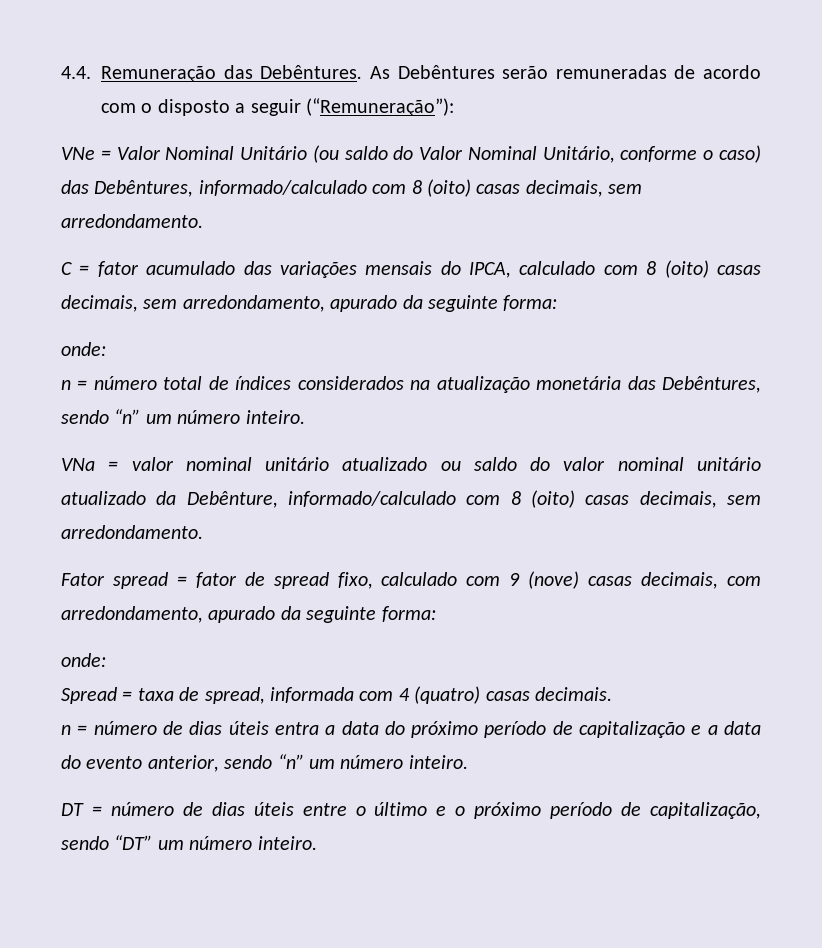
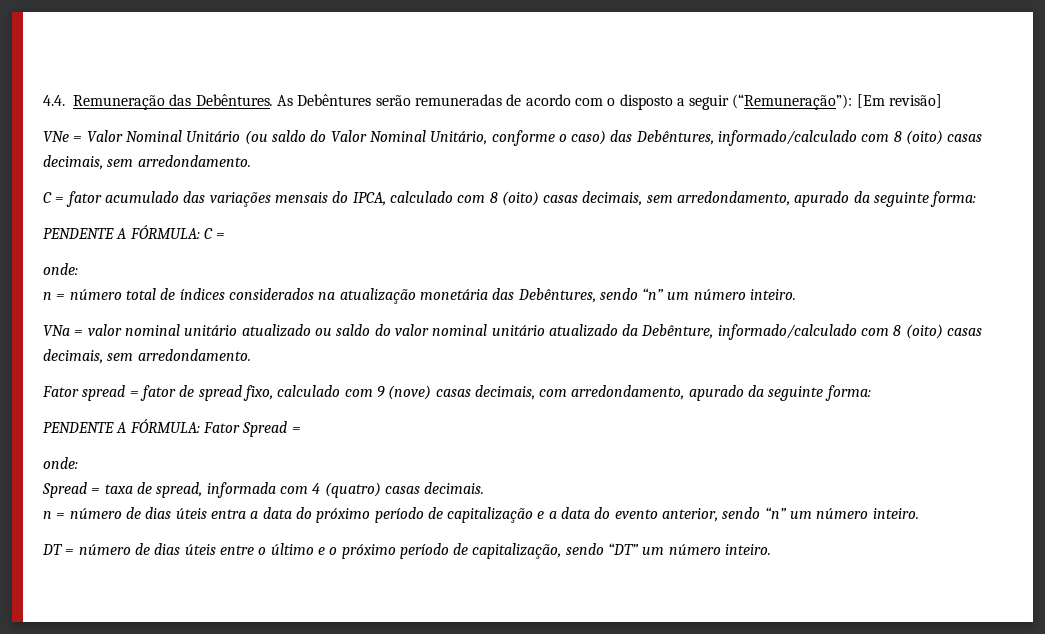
- As Debêntures serão remuneradas de acordo com o disposto a seguir (“Remuneração”):
+ As Debêntures serão remuneradas de acordo com o disposto a seguir (“Remuneração”): [Em revisão]
+ PENDENTE A FÓRMULA: C =
+ PENDENTE A FÓRMULA: Fator Spread =

